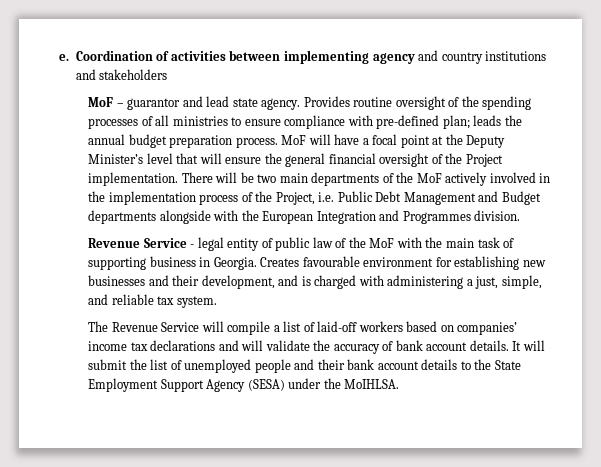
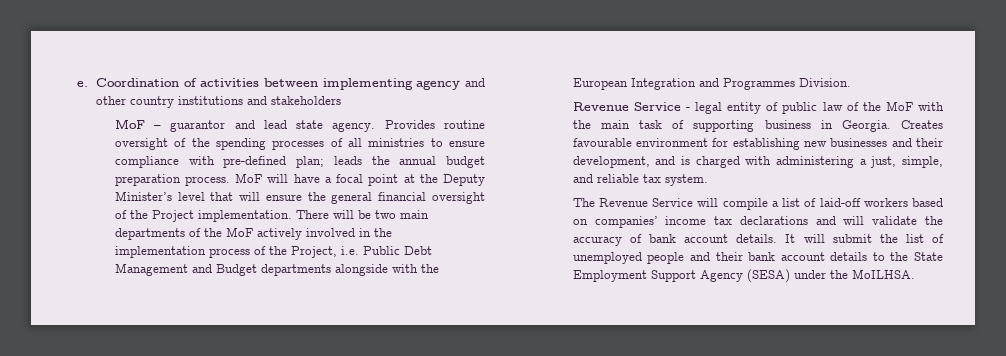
- Coordination of activities between implementing agency and country institutions and stakeholders
+ Coordination of activities between implementing agency and other country institutions and stakeholders
- There will be two main departments of the MoF actively involved in the implementation process of the Project, i.e. Public Debt Management and Budget departments alongside with the European Integration and Programmes division.
+ There will be two main departments of the MoF actively involved in the implementation process of the Project, i.e. Public Debt Management and Budget departments alongside with the European Integration and Programmes Division.
- It will submit the list of unemployed people and their bank account details to the State Employment Support Agency (SESA) under the MoIHLSA.
+ It will submit the list of unemployed people and their bank account details to the State Employment Support Agency (SESA) under the MoILHSA.

